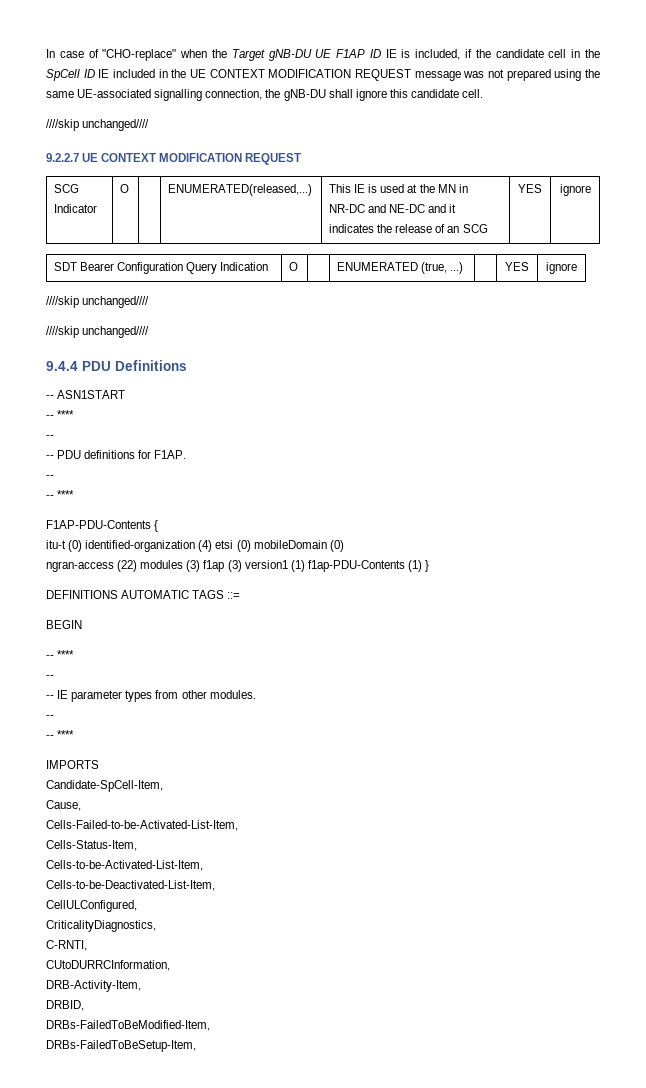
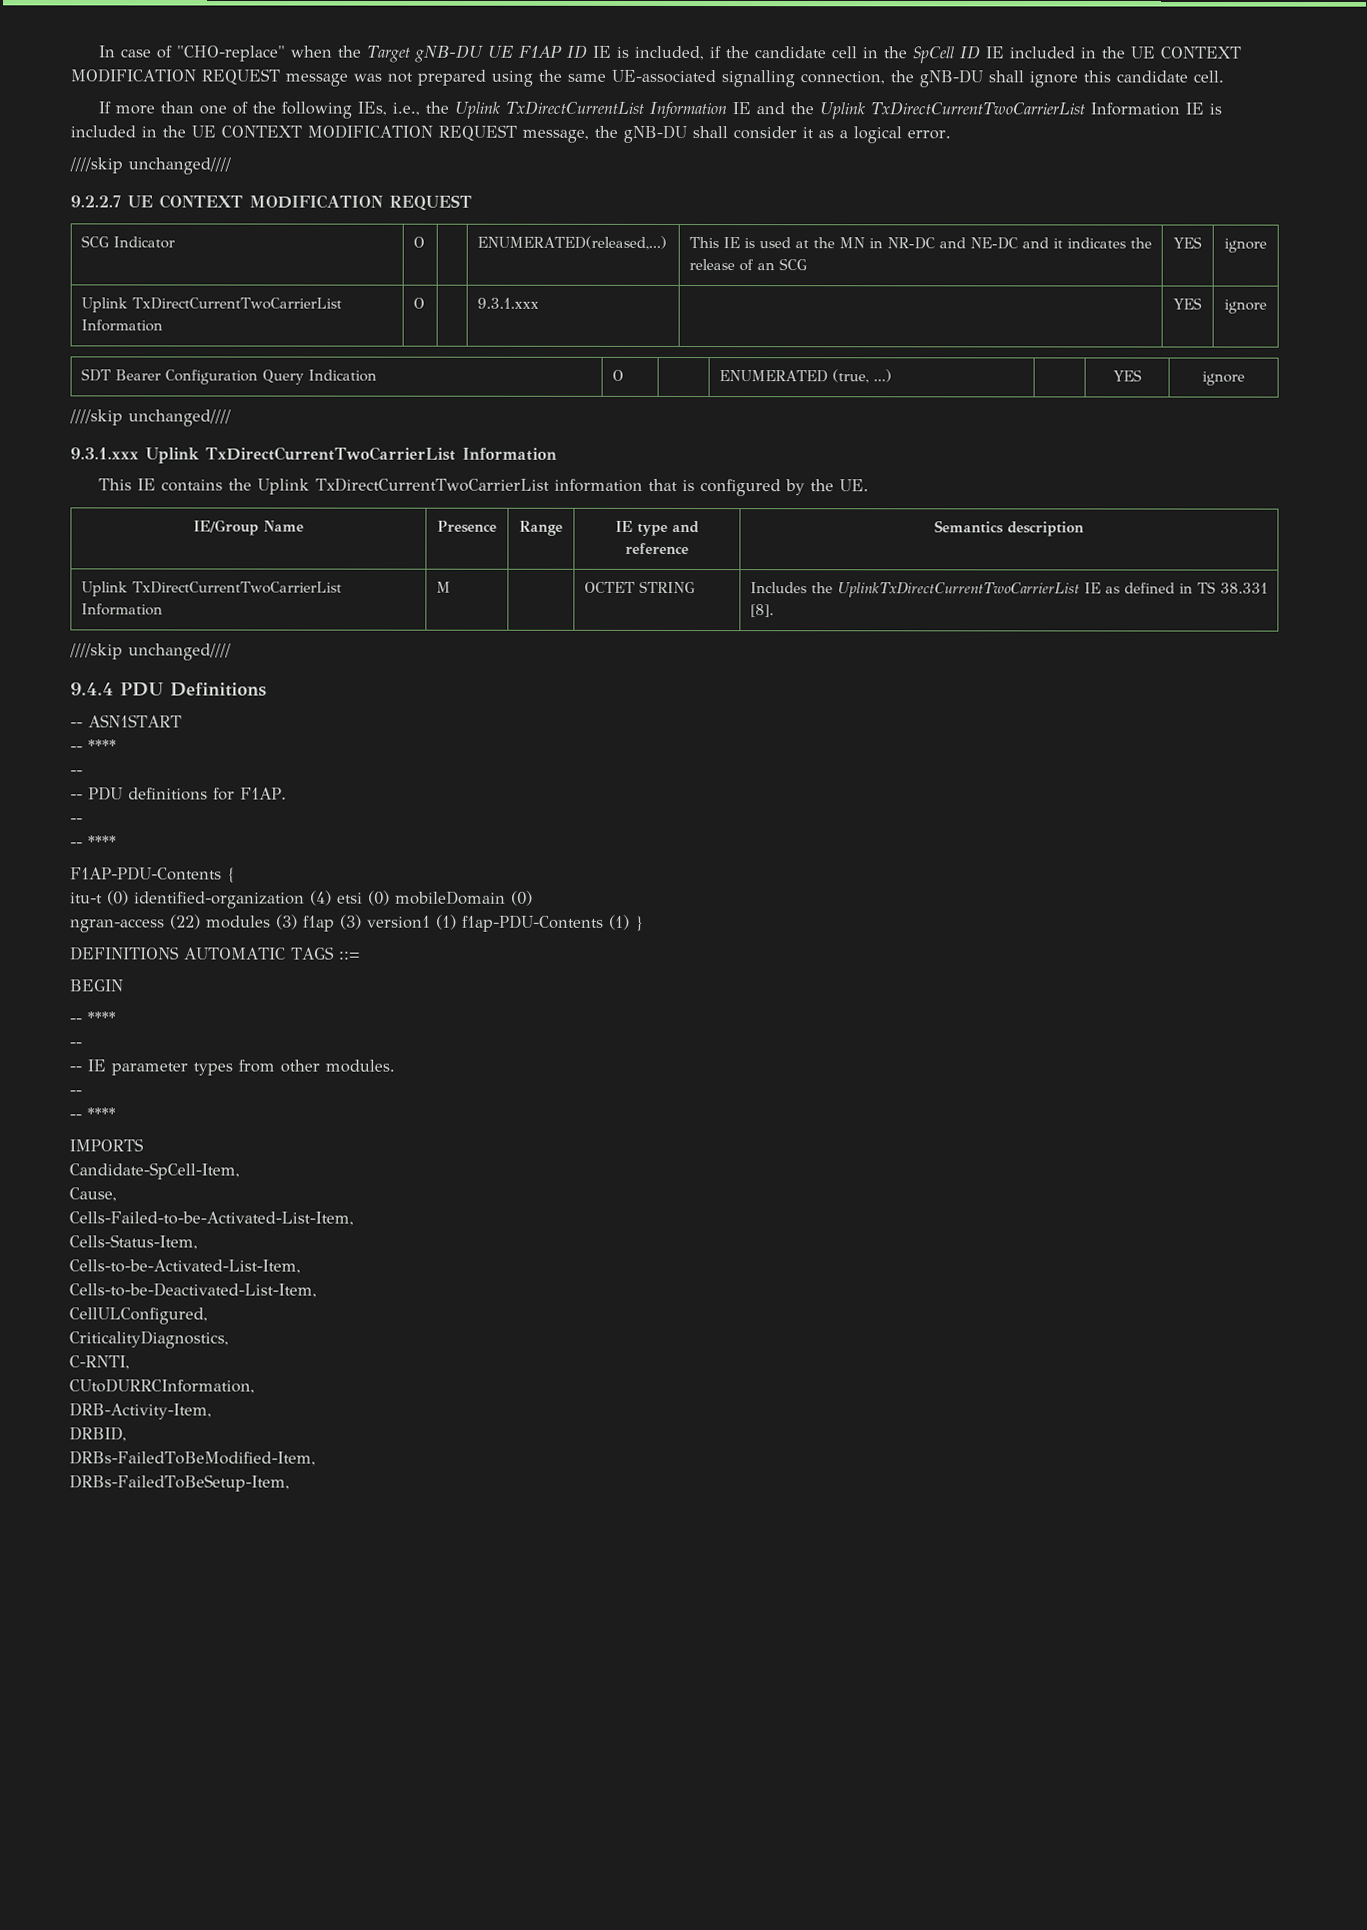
+ If more than one of the following IEs, i.e., the Uplink TxDirectCurrentList Information IE and the Uplink TxDirectCurrentTwoCarrierList Information IE is included in the UE CONTEXT MODIFICATION REQUEST message, the gNB-DU shall consider it as a logical error.
+ Uplink TxDirectCurrentTwoCarrierList Information | O | | 9.3.1.xxx | | YES | ignore
+ 9.3.1.xxx Uplink TxDirectCurrentTwoCarrierList Information
+ This IE contains the Uplink TxDirectCurrentTwoCarrierList information that is configured by the UE.
+ IE/Group Name | Presence | Range | IE type and reference | Semantics description
+ Uplink TxDirectCurrentTwoCarrierList Information | M | | OCTET STRING | Includes the UplinkTxDirectCurrentTwoCarrierList IE as defined in TS 38.331 [8].

